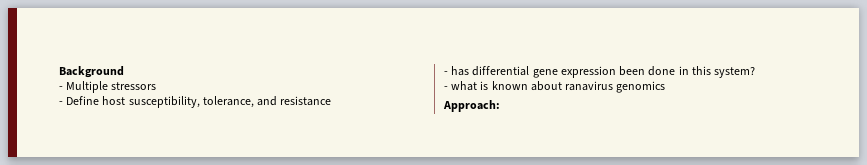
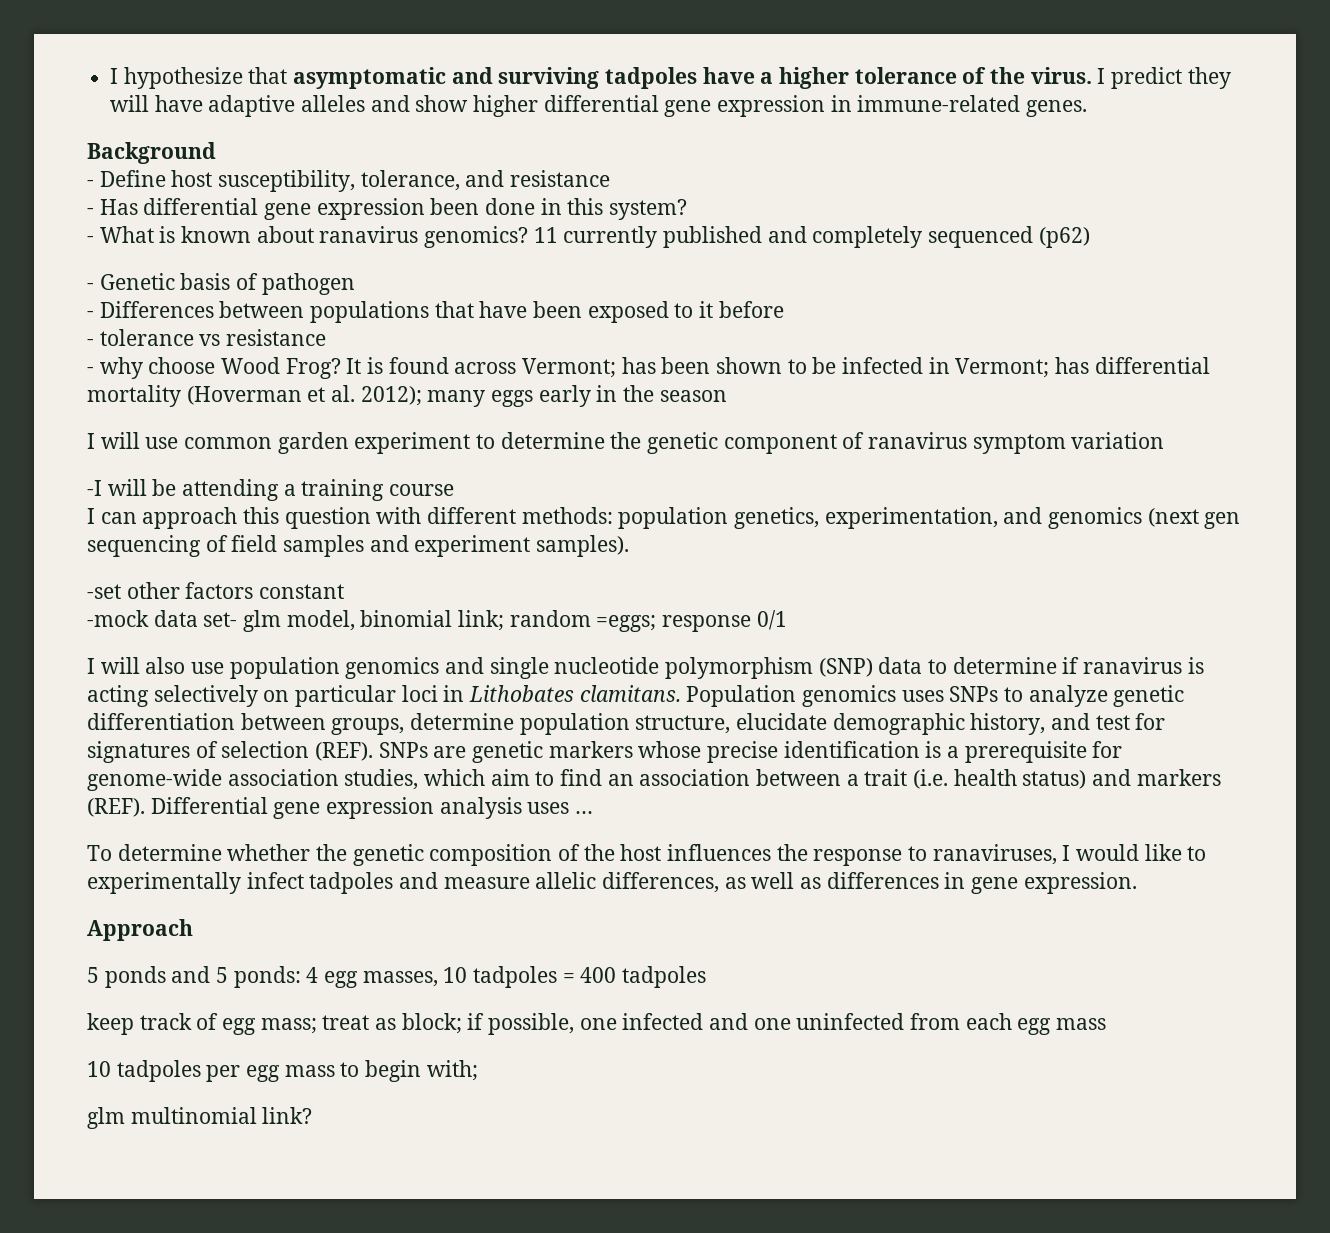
+ I hypothesize that asymptomatic and surviving tadpoles have a higher tolerance of the virus. I predict they will have adaptive alleles and show higher differential gene expression in immune-related genes.
  Background
- - Multiple stressors
- - has differential gene expression been done in this system?
+ - Has differential gene expression been done in this system?
- - what is known about ranavirus genomics
- Approach:
+ - What is known about ranavirus genomics? 11 currently published and completely sequenced (p62)
+ - Genetic basis of pathogen
+ - Differences between populations that have been exposed to it before
+ - tolerance vs resistance
+ - why choose Wood Frog? It is found across Vermont; has been shown to be infected in Vermont; has differential mortality (Hoverman et al. 2012); many eggs early in the season
+ I will use common garden experiment to determine the genetic component of ranavirus symptom variation
+ -I will be attending a training course
+ I can approach this question with different methods: population genetics, experimentation, and genomics (next gen sequencing of field samples and experiment samples).
+ -set other factors constant
+ -mock data set- glm model, binomial link; random =eggs; response 0/1
+ I will also use population genomics and single nucleotide polymorphism (SNP) data to determine if ranavirus is acting selectively on particular loci in Lithobates clamitans. Population genomics uses SNPs to analyze genetic differentiation between groups, determine population structure, elucidate demographic history, and test for signatures of selection (REF). SNPs are genetic markers whose precise identification is a prerequisite for genome-wide association studies, which aim to find an association between a trait (i.e. health status) and markers (REF). Differential gene expression analysis uses …
+ To determine whether the genetic composition of the host influences the response to ranaviruses, I would like to experimentally infect tadpoles and measure allelic differences, as well as differences in gene expression.
+ Approach
+ 5 ponds and 5 ponds: 4 egg masses, 10 tadpoles = 400 tadpoles
+ keep track of egg mass; treat as block; if possible, one infected and one uninfected from each egg mass
+ 10 tadpoles per egg mass to begin with;
+ glm multinomial link?

